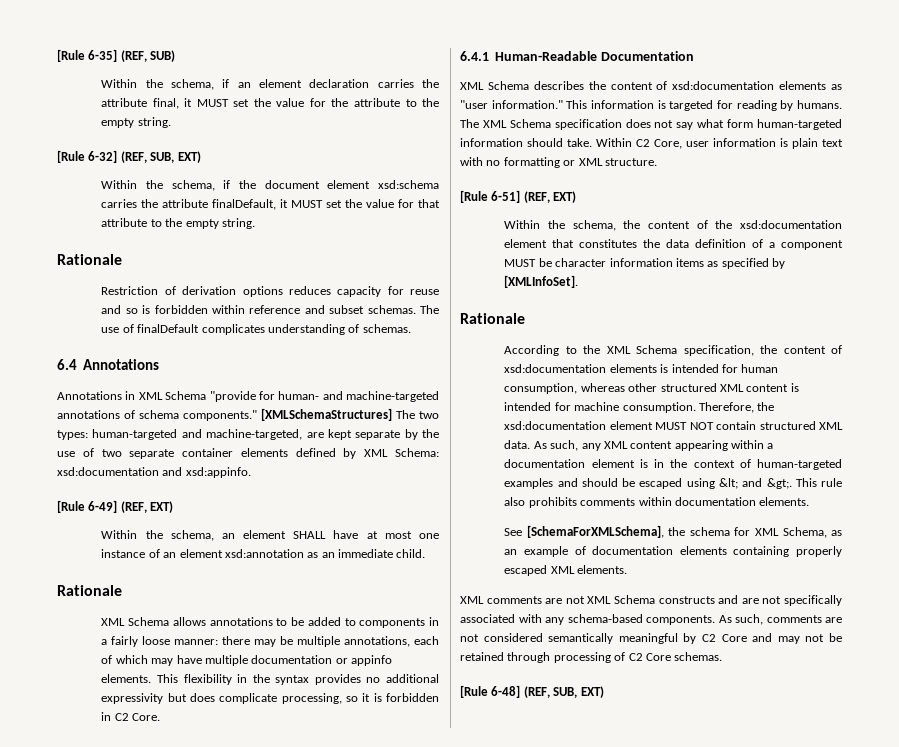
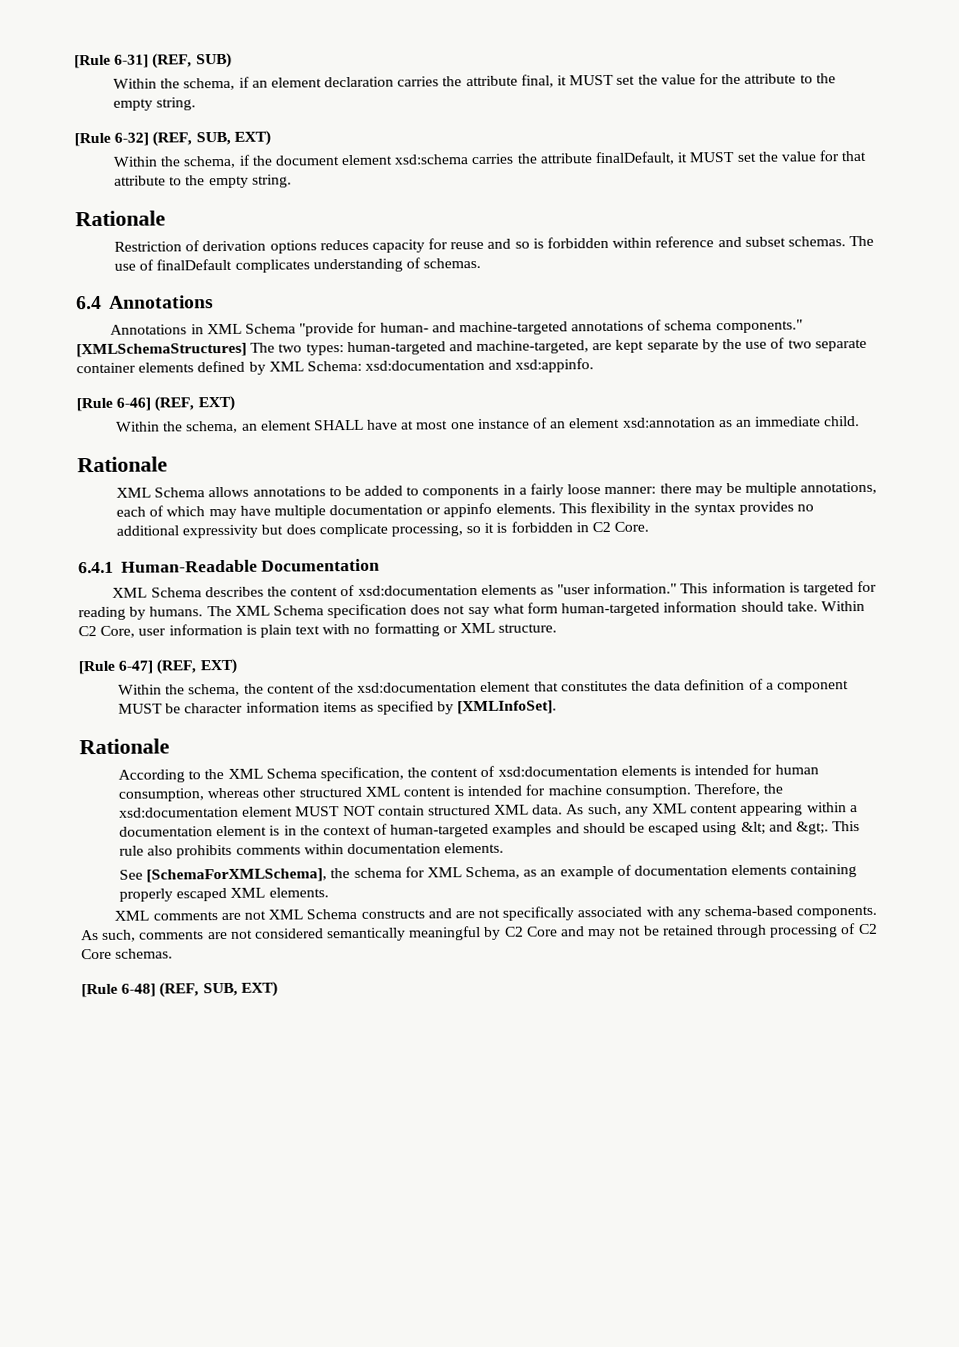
- [Rule 6-35] (REF, SUB)
+ [Rule 6-31] (REF, SUB)
- [Rule 6-49] (REF, EXT)
+ [Rule 6-46] (REF, EXT)
- [Rule 6-51] (REF, EXT)
+ [Rule 6-47] (REF, EXT)

